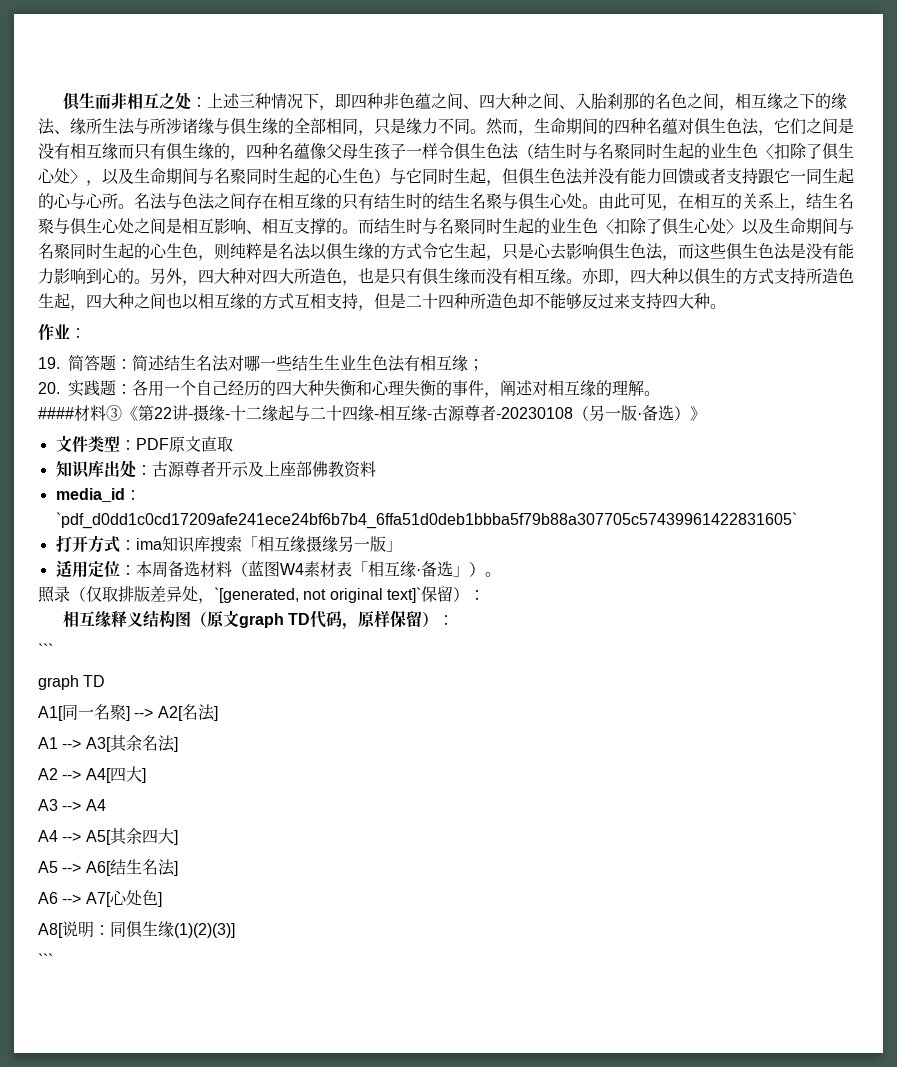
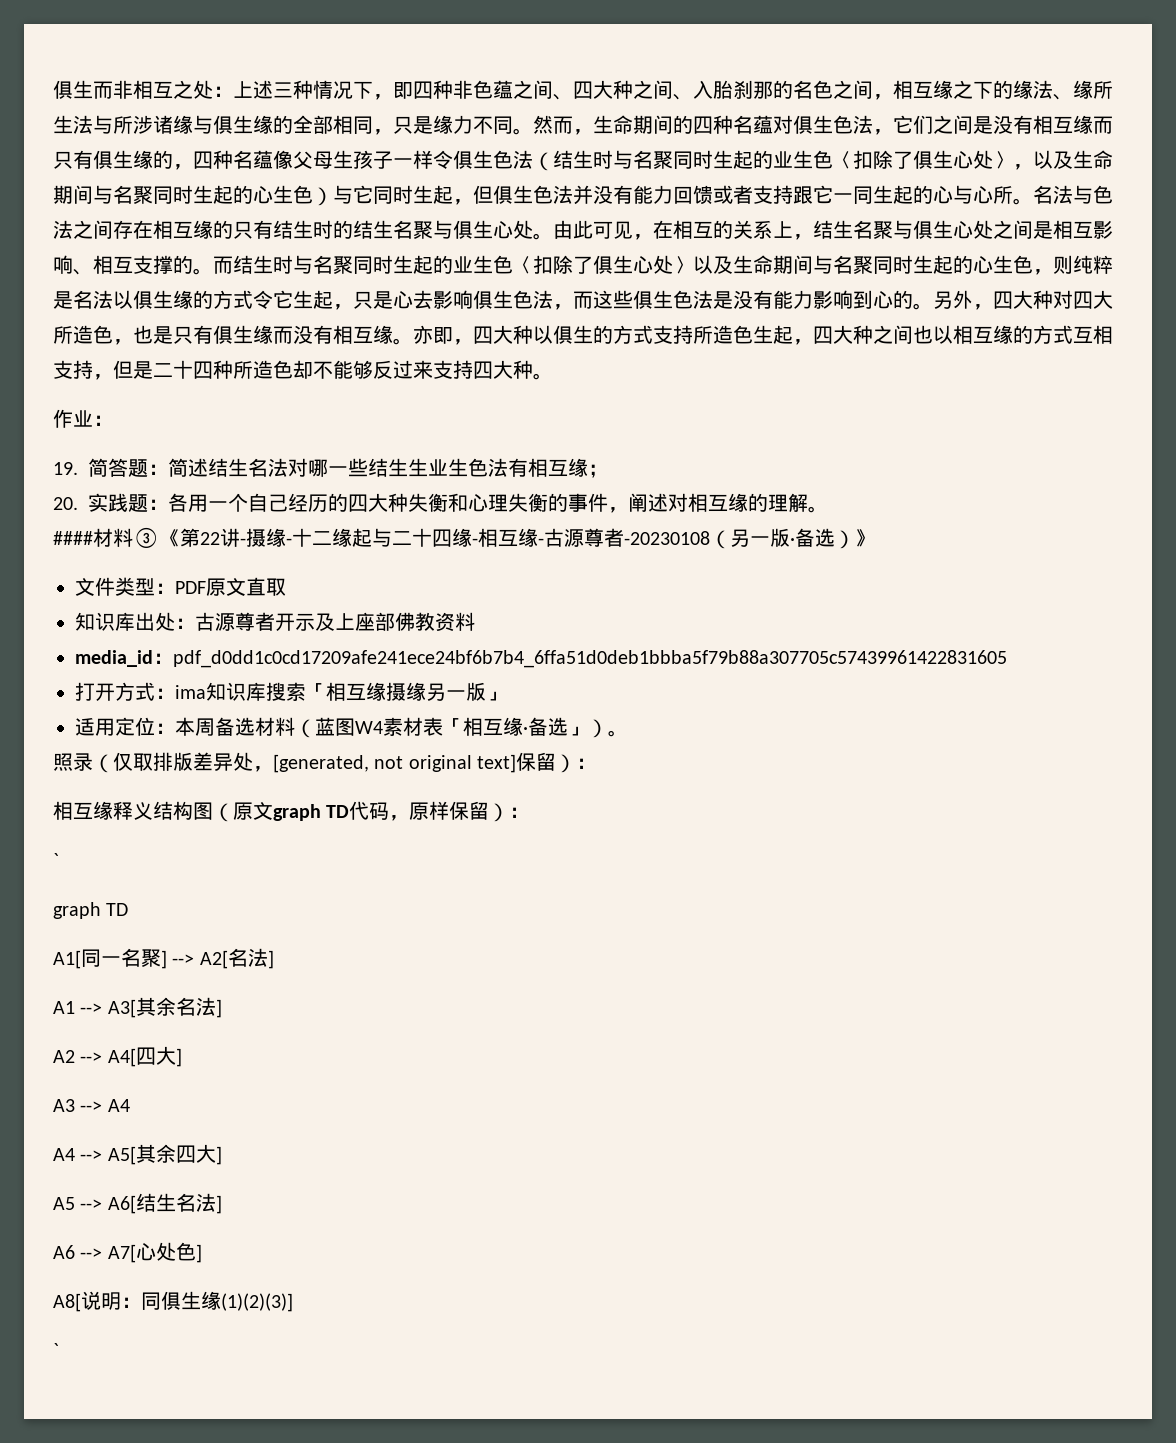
- media_id：`pdf_d0dd1c0cd17209afe241ece24bf6b7b4_6ffa51d0deb1bbba5f79b88a307705c57439961422831605`
+ media_id：pdf_d0dd1c0cd17209afe241ece24bf6b7b4_6ffa51d0deb1bbba5f79b88a307705c57439961422831605
- 照录（仅取排版差异处，`[generated, not original text]`保留）：
+ 照录（仅取排版差异处，[generated, not original text]保留）：
  相互缘释义结构图（原文graph TD代码，原样保留）：
- ```
+ `
  A8[说明：同俱生缘(1)(2)(3)]
- ```
+ `

